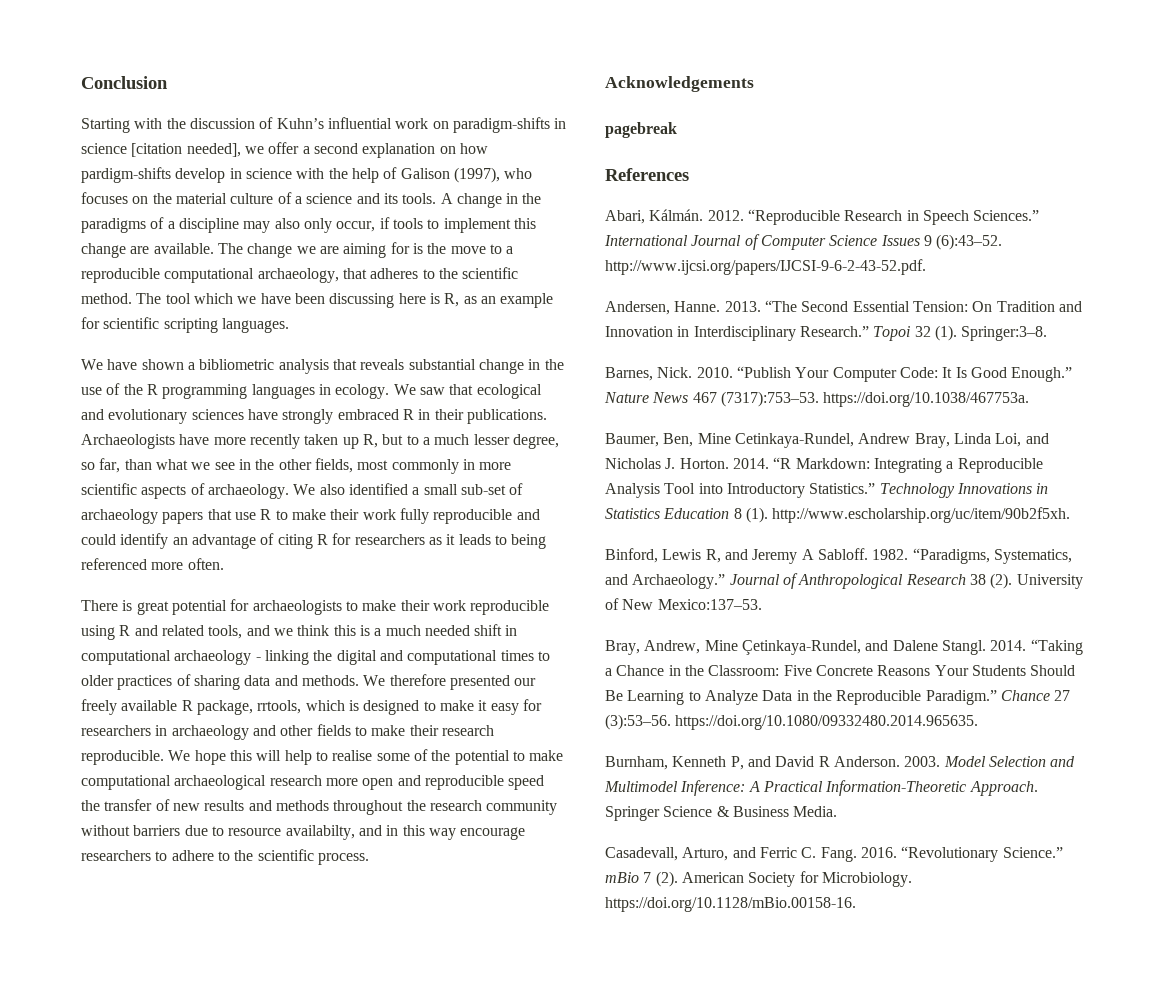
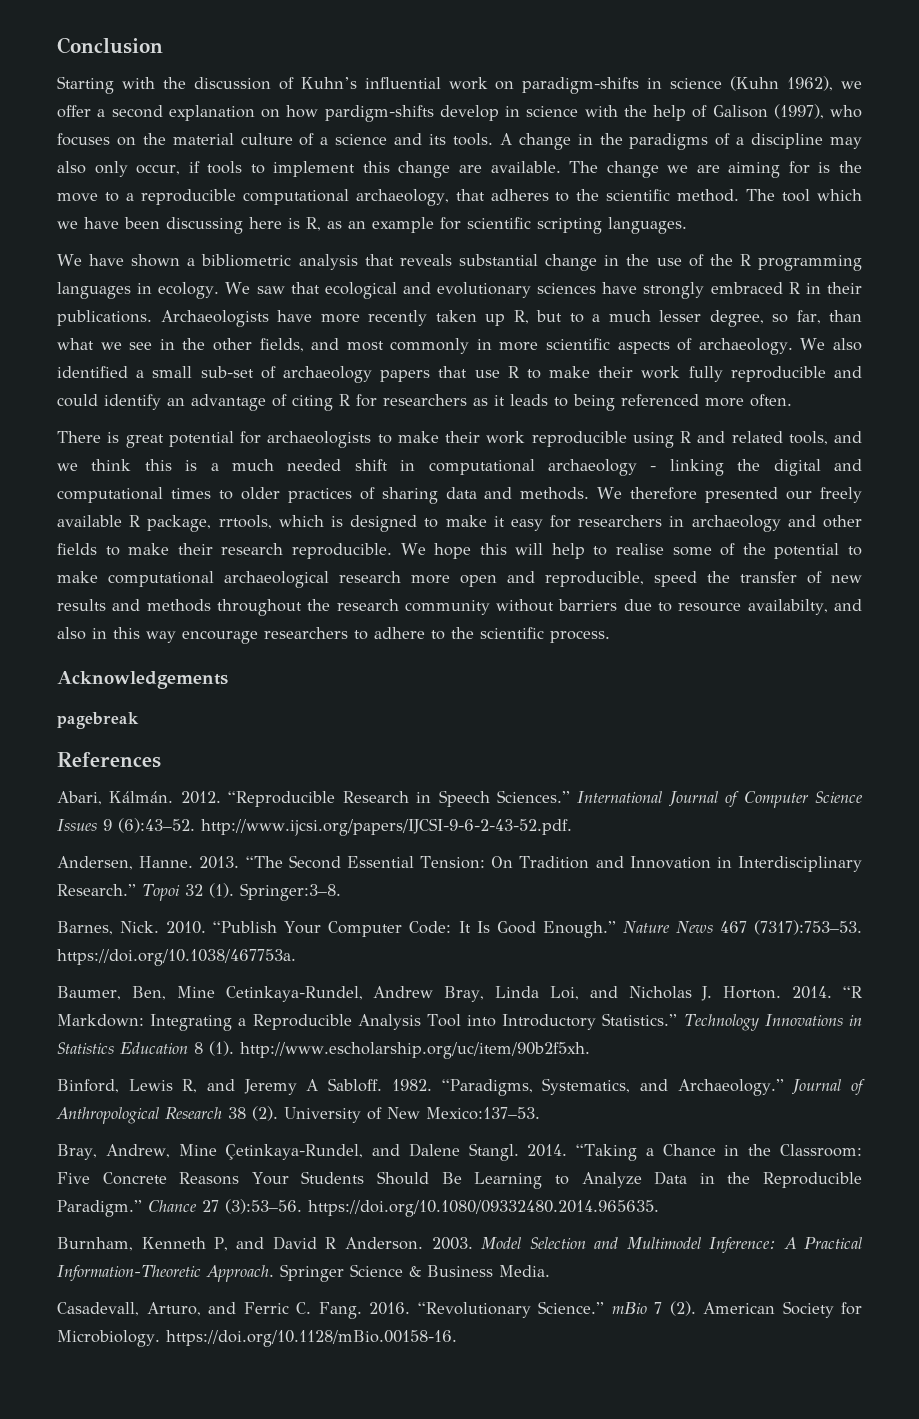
- Starting with the discussion of Kuhn’s influential work on paradigm-shifts in science [citation needed], we offer a second explanation on how pardigm-shifts develop in science with the help of Galison (1997), who focuses on the material culture of a science and its tools.
+ Starting with the discussion of Kuhn’s influential work on paradigm-shifts in science (Kuhn 1962), we offer a second explanation on how pardigm-shifts develop in science with the help of Galison (1997), who focuses on the material culture of a science and its tools.
- Archaeologists have more recently taken up R, but to a much lesser degree, so far, than what we see in the other fields, most commonly in more scientific aspects of archaeology.
+ Archaeologists have more recently taken up R, but to a much lesser degree, so far, than what we see in the other fields, and most commonly in more scientific aspects of archaeology.
- We hope this will help to realise some of the potential to make computational archaeological research more open and reproducible speed the transfer of new results and methods throughout the research community without barriers due to resource availabilty, and in this way encourage researchers to adhere to the scientific process.
+ We hope this will help to realise some of the potential to make computational archaeological research more open and reproducible, speed the transfer of new results and methods throughout the research community without barriers due to resource availabilty, and also in this way encourage researchers to adhere to the scientific process.

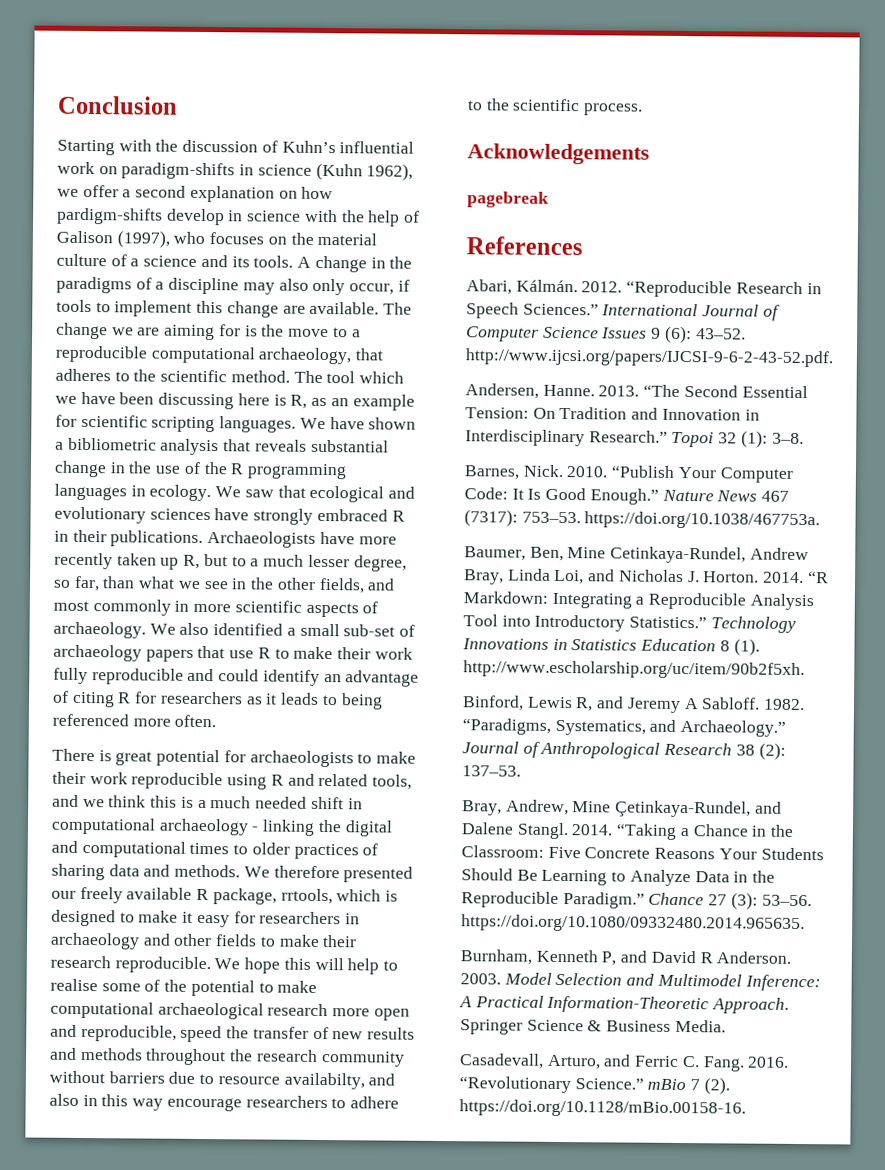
- The tool which we have been discussing here is R, as an example for scientific scripting languages.
- We have shown a bibliometric analysis that reveals substantial change in the use of the R programming languages in ecology.
+ The tool which we have been discussing here is R, as an example for scientific scripting languages. We have shown a bibliometric analysis that reveals substantial change in the use of the R programming languages in ecology.
- International Journal of Computer Science Issues 9 (6):43–52. http://www.ijcsi.org/papers/IJCSI-9-6-2-43-52.pdf.
+ International Journal of Computer Science Issues 9 (6): 43–52. http://www.ijcsi.org/papers/IJCSI-9-6-2-43-52.pdf.
- Topoi 32 (1). Springer:3–8.
+ Topoi 32 (1): 3–8.
- Nature News 467 (7317):753–53. https://doi.org/10.1038/467753a.
+ Nature News 467 (7317): 753–53. https://doi.org/10.1038/467753a.
- Journal of Anthropological Research 38 (2). University of New Mexico:137–53.
+ Journal of Anthropological Research 38 (2): 137–53.
- Chance 27 (3):53–56. https://doi.org/10.1080/09332480.2014.965635.
+ Chance 27 (3): 53–56. https://doi.org/10.1080/09332480.2014.965635.
- “Revolutionary Science.” mBio 7 (2). American Society for Microbiology. https://doi.org/10.1128/mBio.00158-16.
+ “Revolutionary Science.” mBio 7 (2). https://doi.org/10.1128/mBio.00158-16.

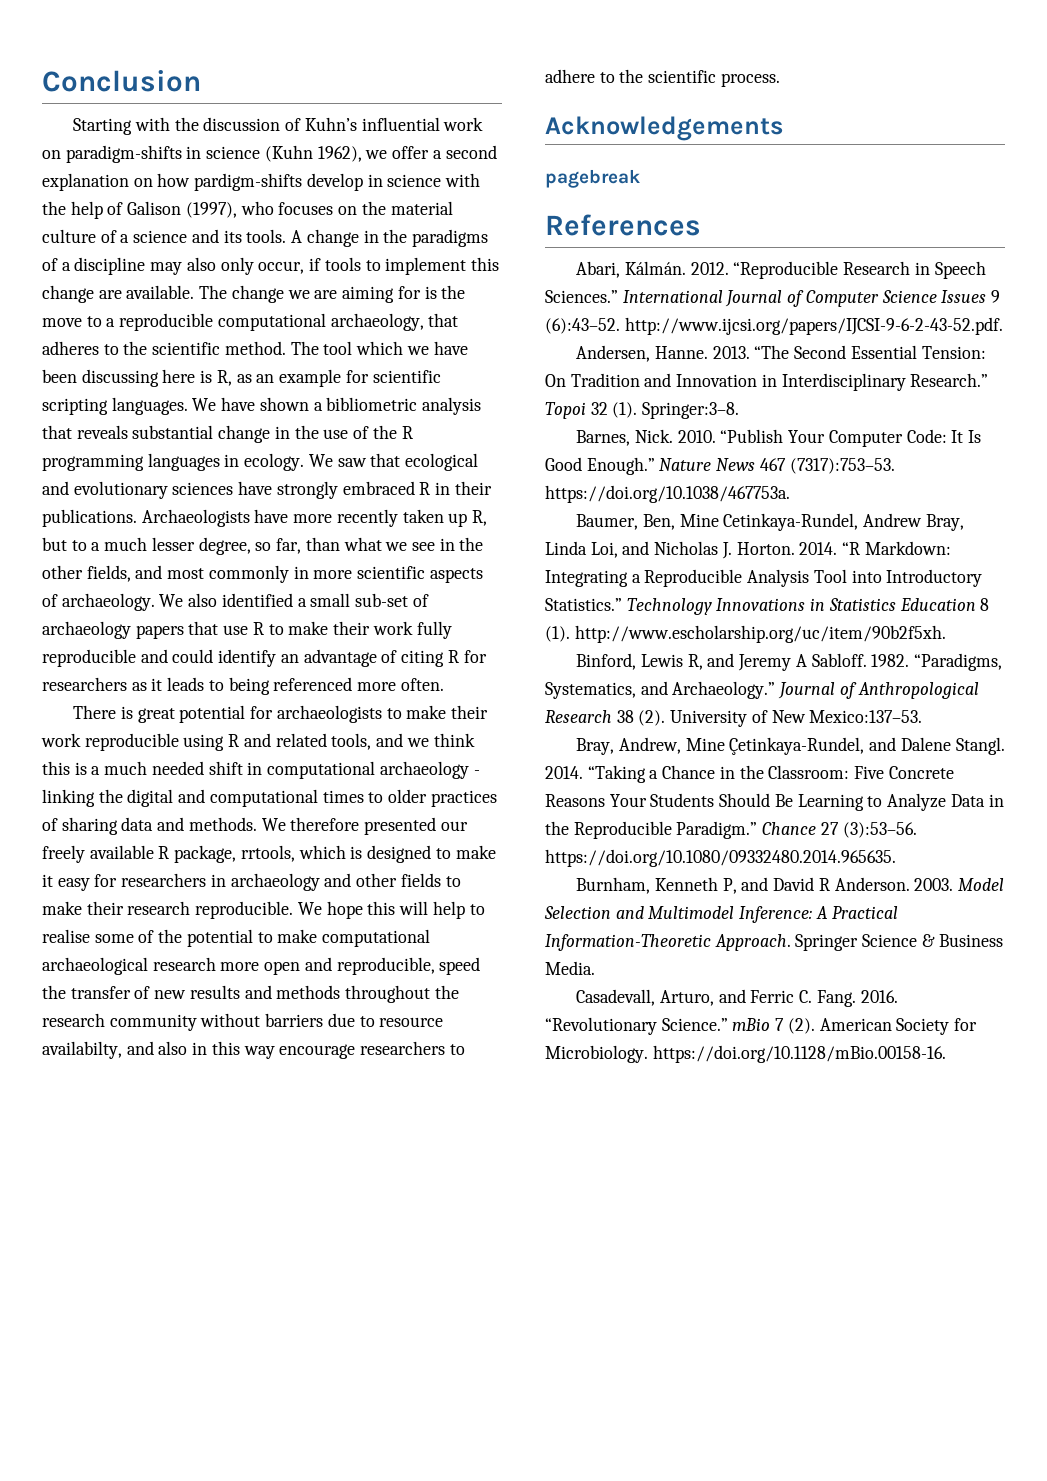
- International Journal of Computer Science Issues 9 (6): 43–52. http://www.ijcsi.org/papers/IJCSI-9-6-2-43-52.pdf.
+ International Journal of Computer Science Issues 9 (6):43–52. http://www.ijcsi.org/papers/IJCSI-9-6-2-43-52.pdf.
- Topoi 32 (1): 3–8.
+ Topoi 32 (1). Springer:3–8.
- Nature News 467 (7317): 753–53. https://doi.org/10.1038/467753a.
+ Nature News 467 (7317):753–53. https://doi.org/10.1038/467753a.
- Journal of Anthropological Research 38 (2): 137–53.
+ Journal of Anthropological Research 38 (2). University of New Mexico:137–53.
- Chance 27 (3): 53–56. https://doi.org/10.1080/09332480.2014.965635.
+ Chance 27 (3):53–56. https://doi.org/10.1080/09332480.2014.965635.
- “Revolutionary Science.” mBio 7 (2). https://doi.org/10.1128/mBio.00158-16.
+ “Revolutionary Science.” mBio 7 (2). American Society for Microbiology. https://doi.org/10.1128/mBio.00158-16.

